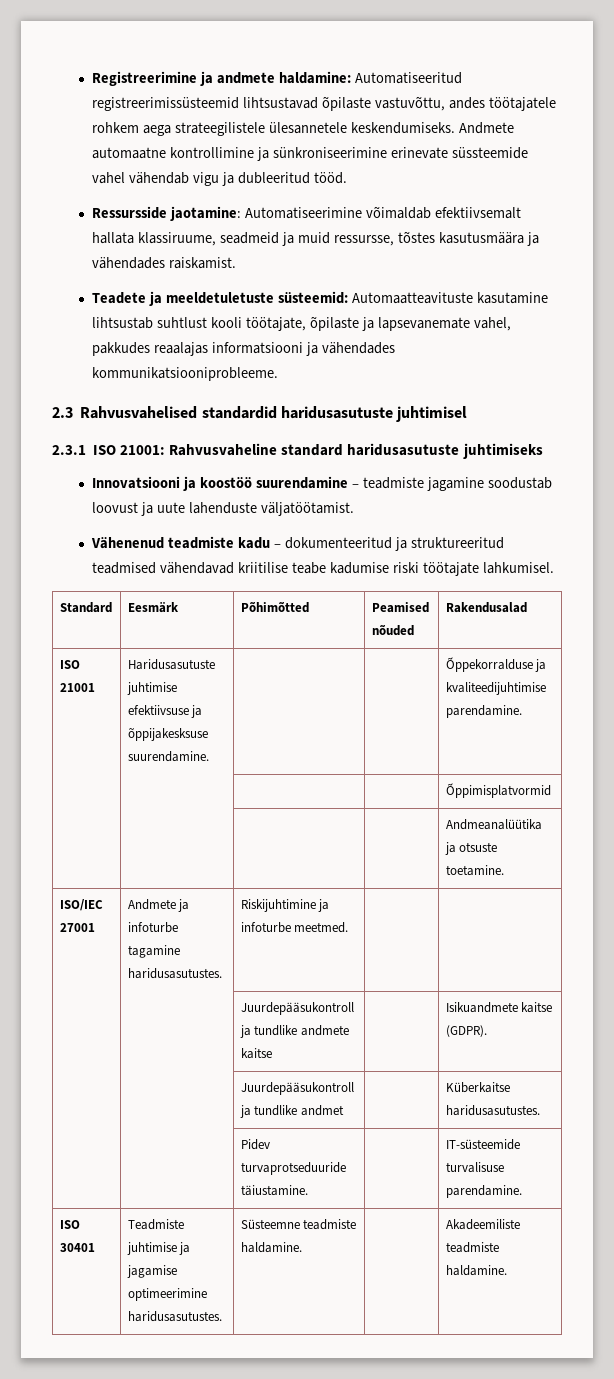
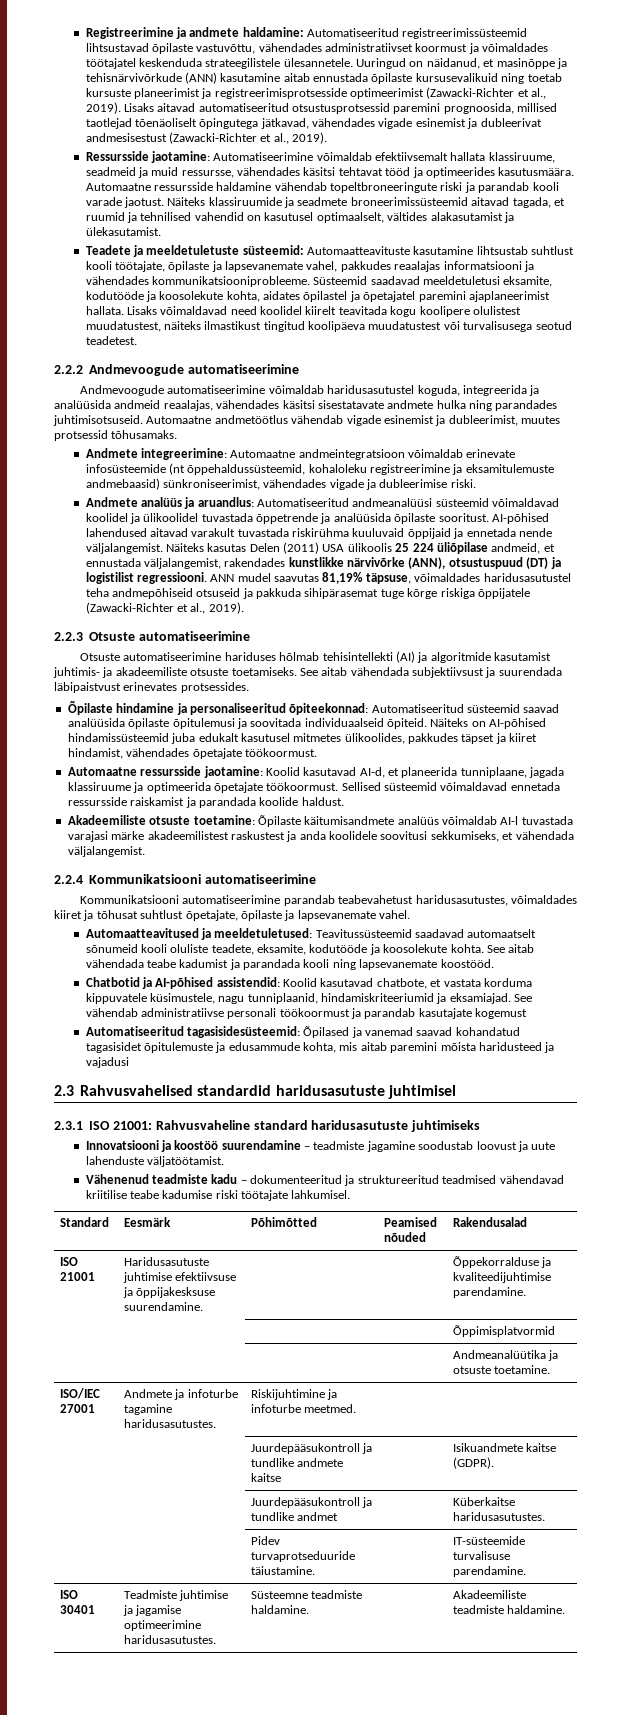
- Registreerimine ja andmete haldamine: Automatiseeritud registreerimissüsteemid lihtsustavad õpilaste vastuvõttu, andes töötajatele rohkem aega strateegilistele ülesannetele keskendumiseks. Andmete automaatne kontrollimine ja sünkroniseerimine erinevate süssteemide vahel vähendab vigu ja dubleeritud tööd.
+ Registreerimine ja andmete haldamine: Automatiseeritud registreerimissüsteemid lihtsustavad õpilaste vastuvõttu, vähendades administratiivset koormust ja võimaldades töötajatel keskenduda strateegilistele ülesannetele. Uuringud on näidanud, et masinõppe ja tehisnärvivõrkude (ANN) kasutamine aitab ennustada õpilaste kursusevalikuid ning toetab kursuste planeerimist ja registreerimisprotsesside optimeerimist (Zawacki-Richter et al., 2019). Lisaks aitavad automatiseeritud otsustusprotsessid paremini prognoosida, millised taotlejad tõenäoliselt õpingutega jätkavad, vähendades vigade esinemist ja dubleerivat andmesisestust (Zawacki-Richter et al., 2019).
- Ressursside jaotamine: Automatiseerimine võimaldab efektiivsemalt hallata klassiruume, seadmeid ja muid ressursse, tõstes kasutusmäära ja vähendades raiskamist.
+ Ressursside jaotamine: Automatiseerimine võimaldab efektiivsemalt hallata klassiruume, seadmeid ja muid ressursse, vähendades käsitsi tehtavat tööd ja optimeerides kasutusmäära. Automaatne ressursside haldamine vähendab topeltbroneeringute riski ja parandab kooli varade jaotust. Näiteks klassiruumide ja seadmete broneerimissüsteemid aitavad tagada, et ruumid ja tehnilised vahendid on kasutusel optimaalselt, vältides alakasutamist ja ülekasutamist.
+ Süsteemid saadavad meeldetuletusi eksamite, kodutööde ja koosolekute kohta, aidates õpilastel ja õpetajatel paremini ajaplaneerimist hallata. Lisaks võimaldavad need koolidel kiirelt teavitada kogu koolipere olulistest muudatustest, näiteks ilmastikust tingitud koolipäeva muudatustest või turvalisusega seotud teadetest.
+ 2.2.2 Andmevoogude automatiseerimine
+ Andmevoogude automatiseerimine võimaldab haridusasutustel koguda, integreerida ja analüüsida andmeid reaalajas, vähendades käsitsi sisestatavate andmete hulka ning parandades juhtimisotsuseid. Automaatne andmetöötlus vähendab vigade esinemist ja dubleerimist, muutes protsessid tõhusamaks.
+ Andmete integreerimine: Automaatne andmeintegratsioon võimaldab erinevate infosüsteemide (nt õppehaldussüsteemid, kohaloleku registreerimine ja eksamitulemuste andmebaasid) sünkroniseerimist, vähendades vigade ja dubleerimise riski.
+ Andmete analüüs ja aruandlus: Automatiseeritud andmeanalüüsi süsteemid võimaldavad koolidel ja ülikoolidel tuvastada õppetrende ja analüüsida õpilaste sooritust. AI-põhised lahendused aitavad varakult tuvastada riskirühma kuuluvaid õppijaid ja ennetada nende väljalangemist. Näiteks kasutas Delen (2011) USA ülikoolis 25 224 üliõpilase andmeid, et ennustada väljalangemist, rakendades kunstlikke närvivõrke (ANN), otsustuspuud (DT) ja logistilist regressiooni. ANN mudel saavutas 81,19% täpsuse, võimaldades haridusasutustel teha andmepõhiseid otsuseid ja pakkuda sihipärasemat tuge kõrge riskiga õppijatele (Zawacki-Richter et al., 2019).
+ 2.2.3 Otsuste automatiseerimine
+ Otsuste automatiseerimine hariduses hõlmab tehisintellekti (AI) ja algoritmide kasutamist juhtimis- ja akadeemiliste otsuste toetamiseks. See aitab vähendada subjektiivsust ja suurendada läbipaistvust erinevates protsessides.
+ Õpilaste hindamine ja personaliseeritud õpiteekonnad: Automatiseeritud süsteemid saavad analüüsida õpilaste õpitulemusi ja soovitada individuaalseid õpiteid. Näiteks on AI-põhised hindamissüsteemid juba edukalt kasutusel mitmetes ülikoolides, pakkudes täpset ja kiiret hindamist, vähendades õpetajate töökoormust.
+ Automaatne ressursside jaotamine: Koolid kasutavad AI-d, et planeerida tunniplaane, jagada klassiruume ja optimeerida õpetajate töökoormust. Sellised süsteemid võimaldavad ennetada ressursside raiskamist ja parandada koolide haldust.
+ Akadeemiliste otsuste toetamine: Õpilaste käitumisandmete analüüs võimaldab AI-l tuvastada varajasi märke akadeemilistest raskustest ja anda koolidele soovitusi sekkumiseks, et vähendada väljalangemist.
+ 2.2.4 Kommunikatsiooni automatiseerimine
+ Kommunikatsiooni automatiseerimine parandab teabevahetust haridusasutustes, võimaldades kiiret ja tõhusat suhtlust õpetajate, õpilaste ja lapsevanemate vahel.
+ Automaatteavitused ja meeldetuletused: Teavitussüsteemid saadavad automaatselt sõnumeid kooli oluliste teadete, eksamite, kodutööde ja koosolekute kohta. See aitab vähendada teabe kadumist ja parandada kooli ning lapsevanemate koostööd.
+ Chatbotid ja AI-põhised assistendid: Koolid kasutavad chatbote, et vastata korduma kippuvatele küsimustele, nagu tunniplaanid, hindamiskriteeriumid ja eksamiajad. See vähendab administratiivse personali töökoormust ja parandab kasutajate kogemust
+ Automatiseeritud tagasisidesüsteemid: Õpilased ja vanemad saavad kohandatud tagasisidet õpitulemuste ja edusammude kohta, mis aitab paremini mõista haridusteed ja vajadusi

